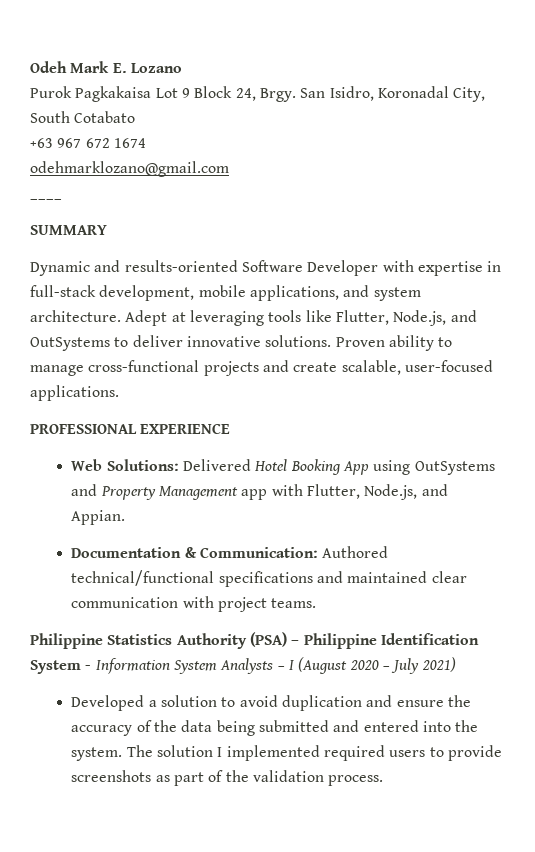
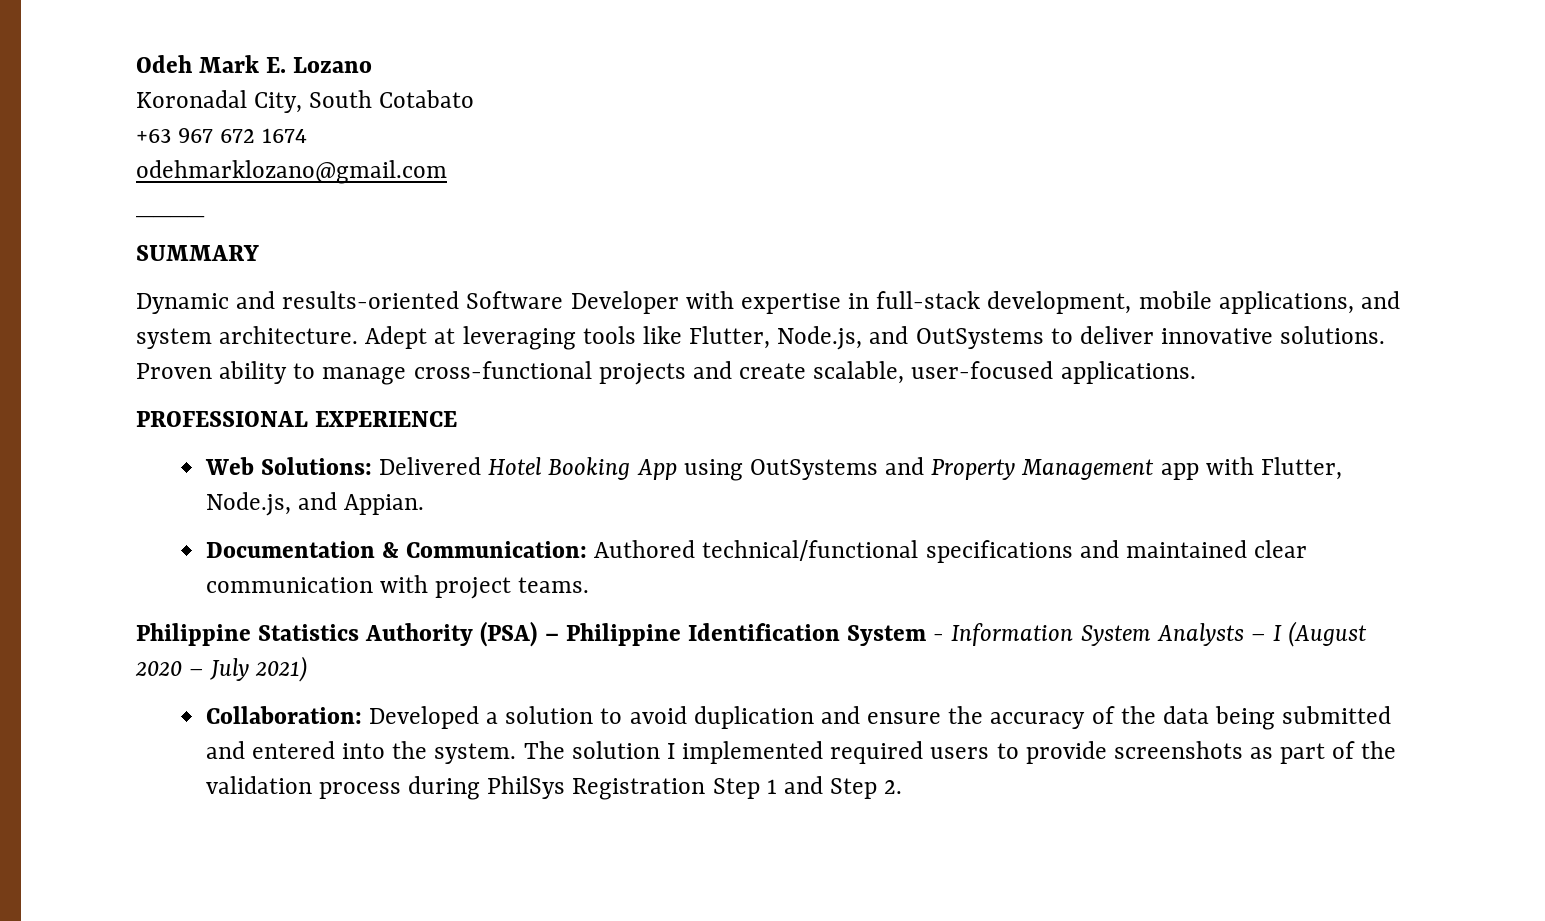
- Purok Pagkakaisa Lot 9 Block 24, Brgy. San Isidro, Koronadal City, South Cotabato
+ Koronadal City, South Cotabato
- Developed a solution to avoid duplication and ensure the accuracy of the data being submitted and entered into the system.
+ Collaboration: Developed a solution to avoid duplication and ensure the accuracy of the data being submitted and entered into the system.
- The solution I implemented required users to provide screenshots as part of the validation process.
+ The solution I implemented required users to provide screenshots as part of the validation process during PhilSys Registration Step 1 and Step 2.

